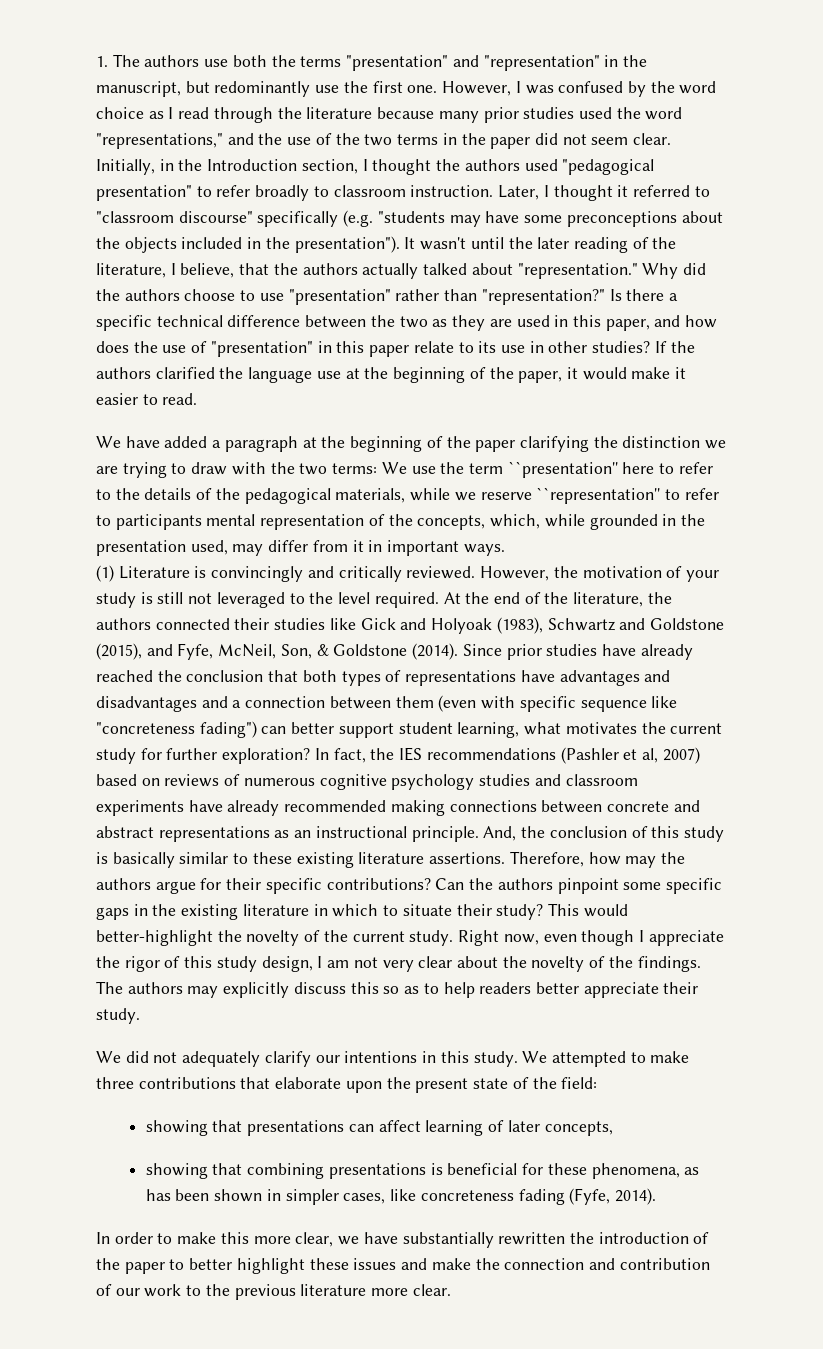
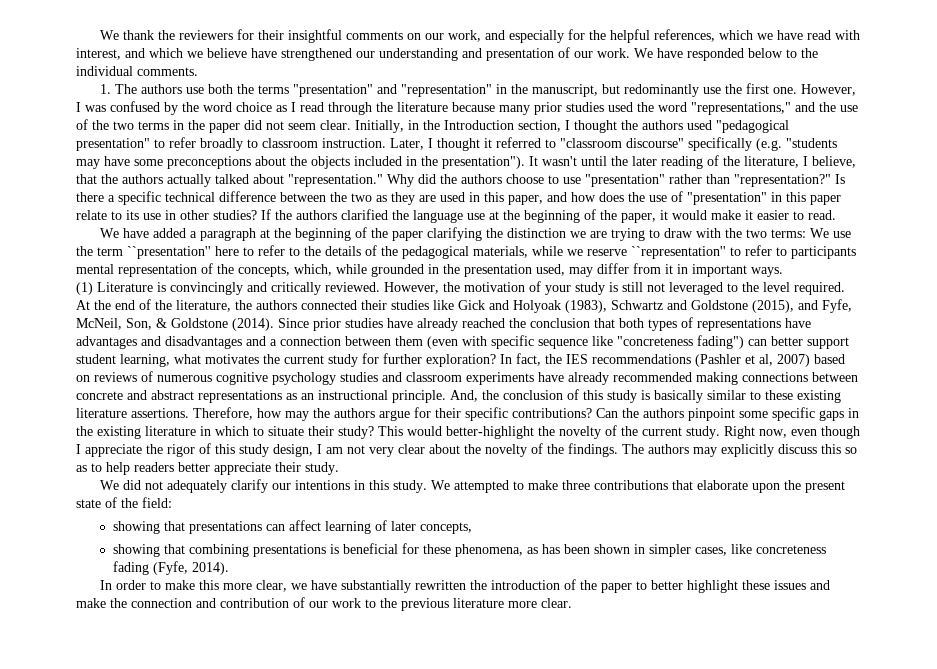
+ We thank the reviewers for their insightful comments on our work, and especially for the helpful references, which we have read with interest, and which we believe have strengthened our understanding and presentation of our work. We have responded below to the individual comments.

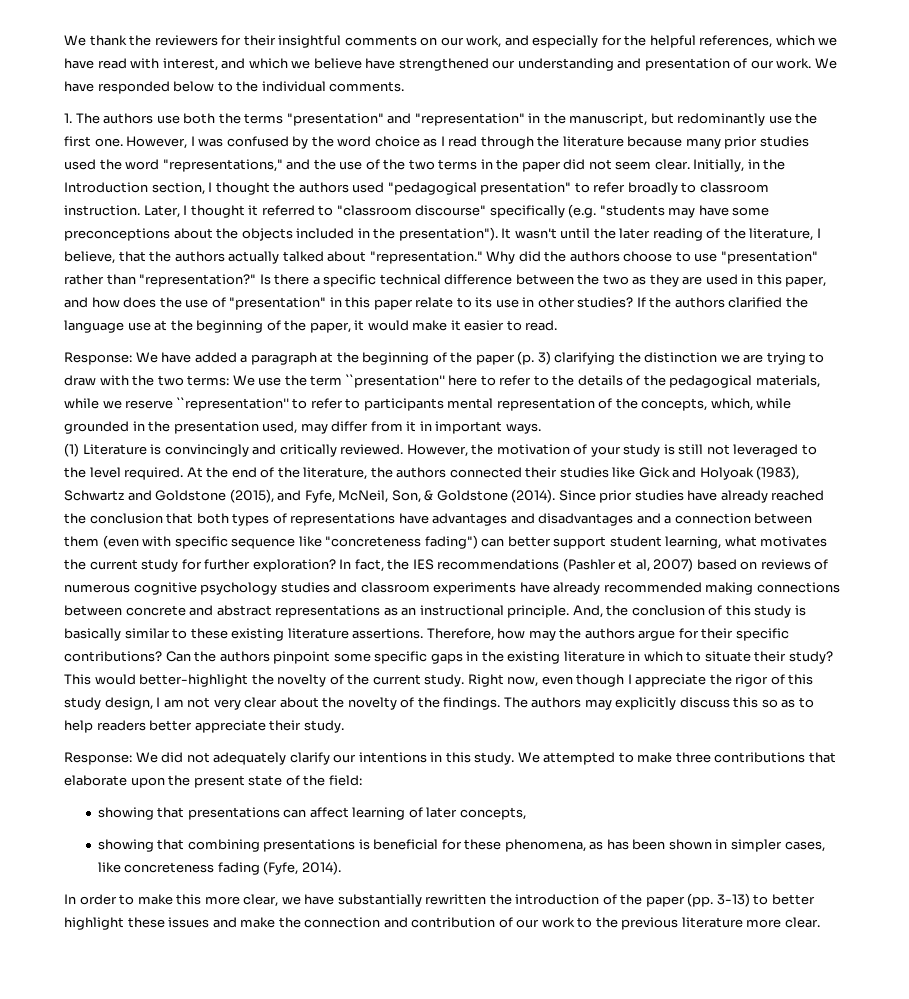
  If the authors clarified the language use at the beginning of the paper, it would make it easier to read.
- We have added a paragraph at the beginning of the paper clarifying the distinction we are trying to draw with the two terms:
+ Response: We have added a paragraph at the beginning of the paper (p. 3) clarifying the distinction we are trying to draw with the two terms:
- We did not adequately clarify our intentions in this study.
+ Response: We did not adequately clarify our intentions in this study.
- In order to make this more clear, we have substantially rewritten the introduction of the paper to better highlight these issues and make the connection and contribution of our work to the previous literature more clear.
+ In order to make this more clear, we have substantially rewritten the introduction of the paper (pp. 3-13) to better highlight these issues and make the connection and contribution of our work to the previous literature more clear.

